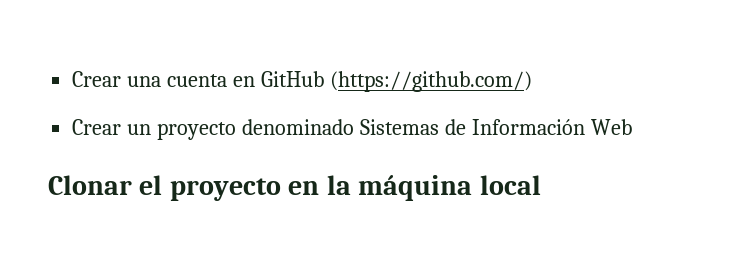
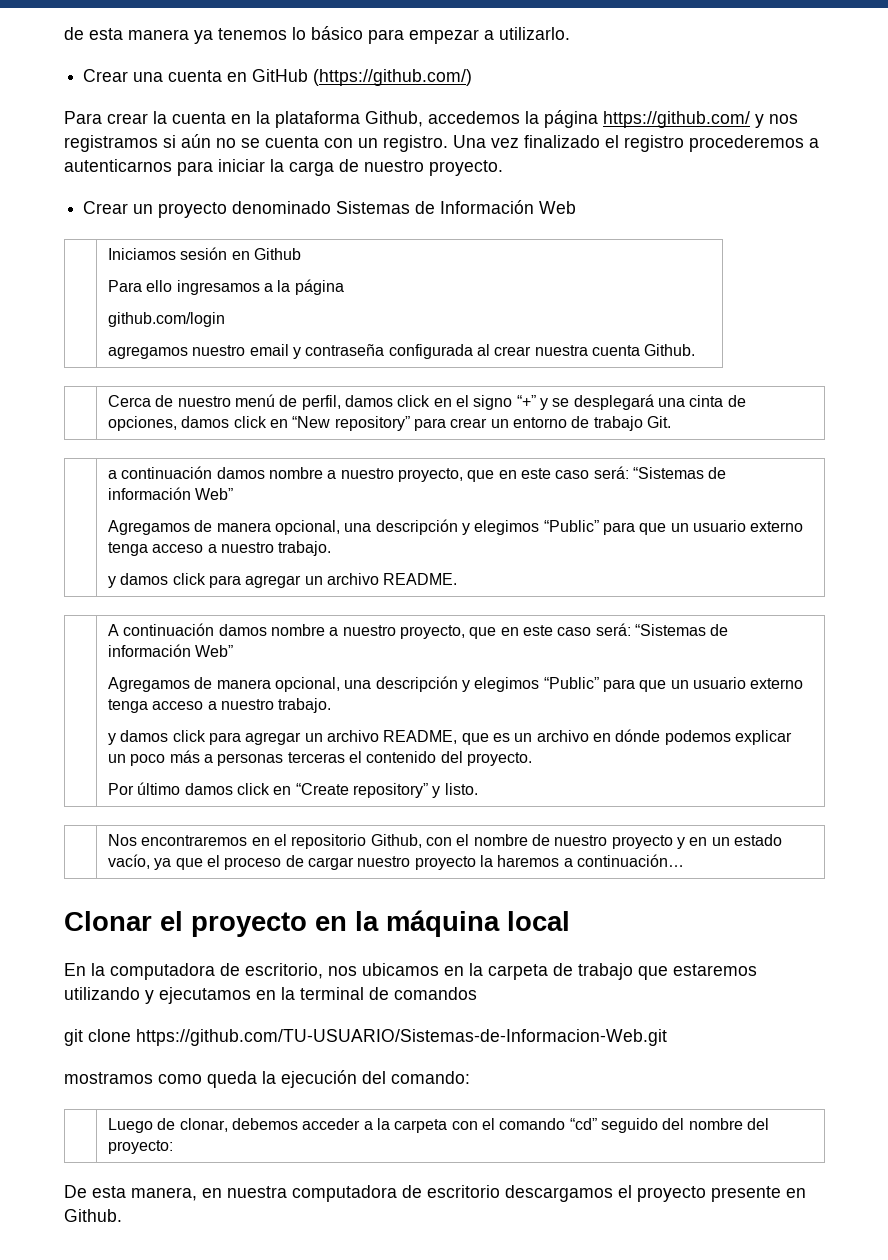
+ de esta manera ya tenemos lo básico para empezar a utilizarlo.
+ Para crear la cuenta en la plataforma Github, accedemos la página https://github.com/ y nos registramos si aún no se cuenta con un registro. Una vez finalizado el registro procederemos a autenticarnos para iniciar la carga de nuestro proyecto.
+ | Iniciamos sesión en Github
+ Para ello ingresamos a la página
+ github.com/login
+ agregamos nuestro email y contraseña configurada al crear nuestra cuenta Github.
+ | Cerca de nuestro menú de perfil, damos click en el signo “+” y se desplegará una cinta de opciones, damos click en “New repository” para crear un entorno de trabajo Git.
+ | a continuación damos nombre a nuestro proyecto, que en este caso será: “Sistemas de información Web”
+ Agregamos de manera opcional, una descripción y elegimos “Public” para que un usuario externo tenga acceso a nuestro trabajo.
+ y damos click para agregar un archivo README.
+ | A continuación damos nombre a nuestro proyecto, que en este caso será: “Sistemas de información Web”
+ Agregamos de manera opcional, una descripción y elegimos “Public” para que un usuario externo tenga acceso a nuestro trabajo.
+ y damos click para agregar un archivo README, que es un archivo en dónde podemos explicar un poco más a personas terceras el contenido del proyecto.
+ Por último damos click en “Create repository” y listo.
+ | Nos encontraremos en el repositorio Github, con el nombre de nuestro proyecto y en un estado vacío, ya que el proceso de cargar nuestro proyecto la haremos a continuación…
+ En la computadora de escritorio, nos ubicamos en la carpeta de trabajo que estaremos utilizando y ejecutamos en la terminal de comandos
+ git clone https://github.com/TU-USUARIO/Sistemas-de-Informacion-Web.git
+ mostramos como queda la ejecución del comando:
+ | Luego de clonar, debemos acceder a la carpeta con el comando “cd” seguido del nombre del proyecto:
+ De esta manera, en nuestra computadora de escritorio descargamos el proyecto presente en Github.

